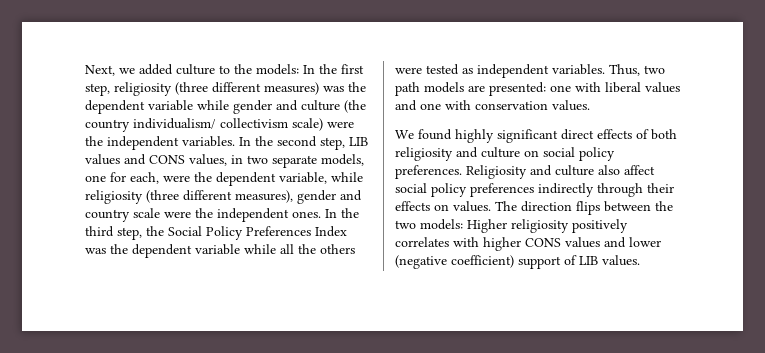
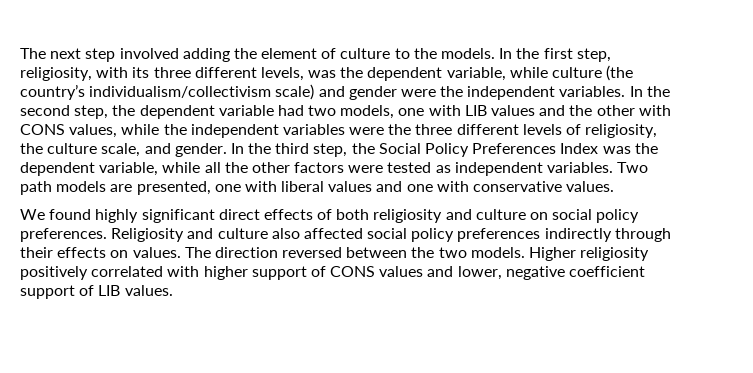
- Next, we added culture to the models: In the first step, religiosity (three different measures) was the dependent variable while gender and culture (the country individualism/ collectivism scale) were the independent variables.
+ The next step involved adding the element of culture to the models. In the first step, religiosity, with its three different levels, was the dependent variable, while culture (the country’s individualism/collectivism scale) and gender were the independent variables.
- In the second step, LIB values and CONS values, in two separate models, one for each, were the dependent variable, while religiosity (three different measures), gender and country scale were the independent ones.
+ In the second step, the dependent variable had two models, one with LIB values and the other with CONS values, while the independent variables were the three different levels of religiosity, the culture scale, and gender.
- In the third step, the Social Policy Preferences Index was the dependent variable while all the others were tested as independent variables.
+ In the third step, the Social Policy Preferences Index was the dependent variable, while all the other factors were tested as independent variables.
- Thus, two path models are presented: one with liberal values and one with conservation values.
+ Two path models are presented, one with liberal values and one with conservative values.
- Religiosity and culture also affect social policy preferences indirectly through their effects on values.
+ Religiosity and culture also affected social policy preferences indirectly through their effects on values.
- The direction flips between the two models: Higher religiosity positively correlates with higher CONS values and lower (negative coefficient) support of LIB values.
+ The direction reversed between the two models. Higher religiosity positively correlated with higher support of CONS values and lower, negative coefficient support of LIB values.

